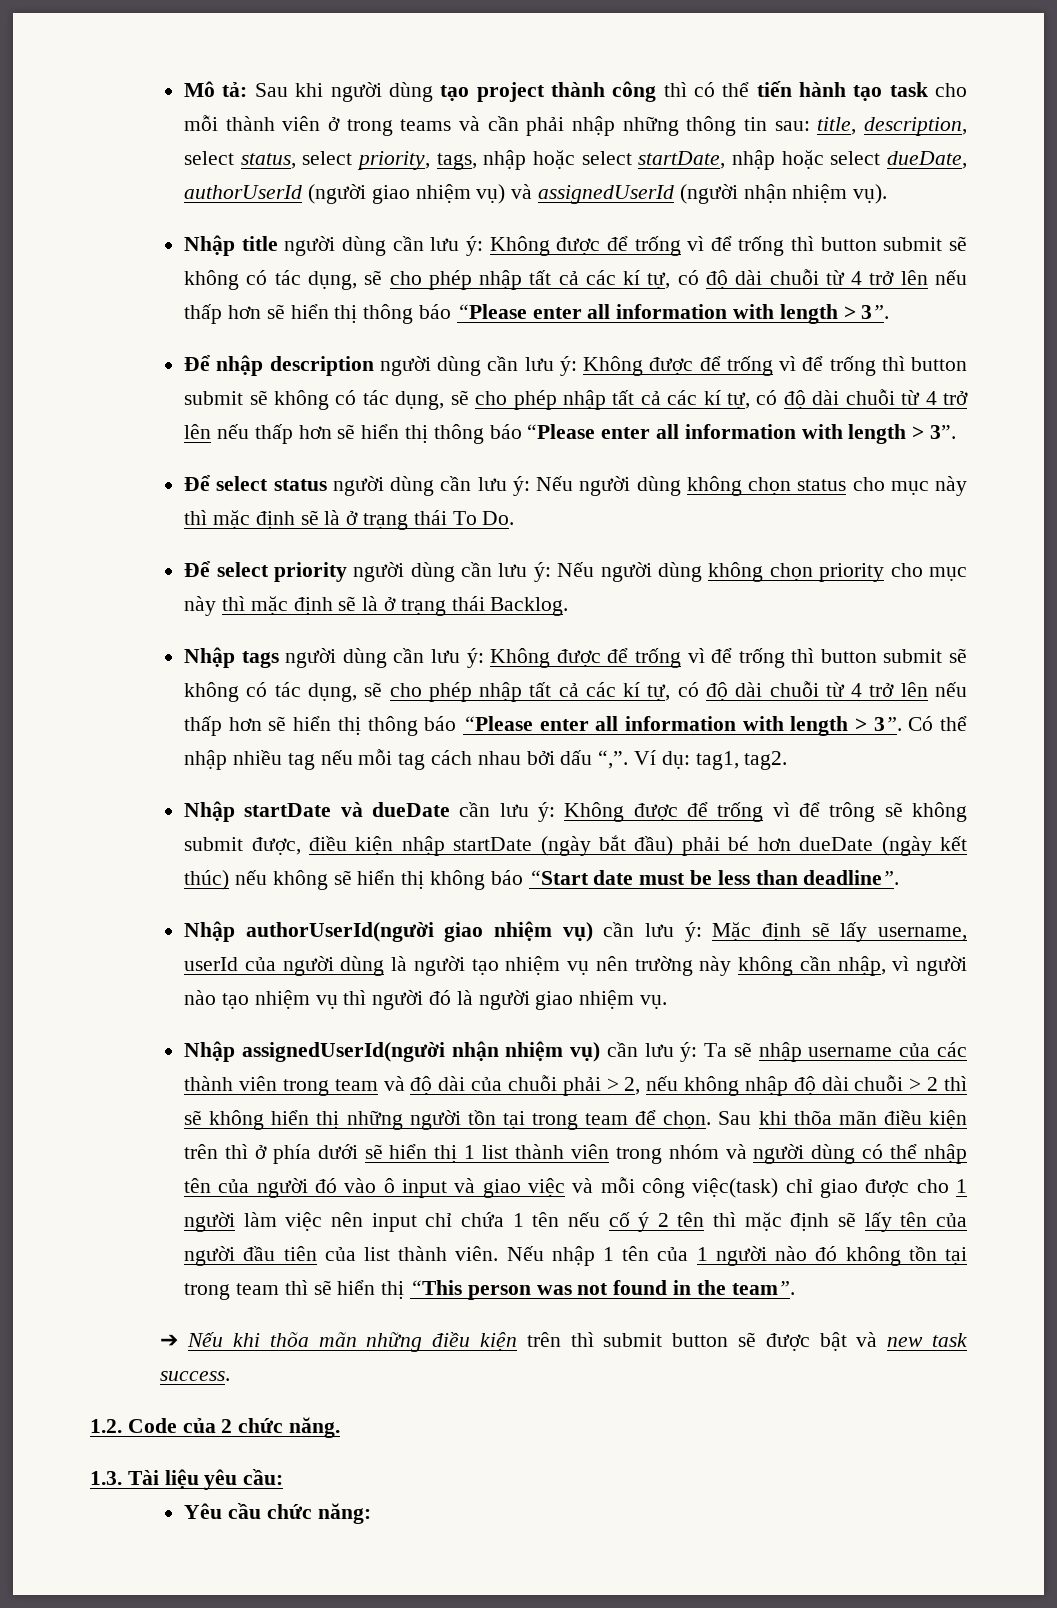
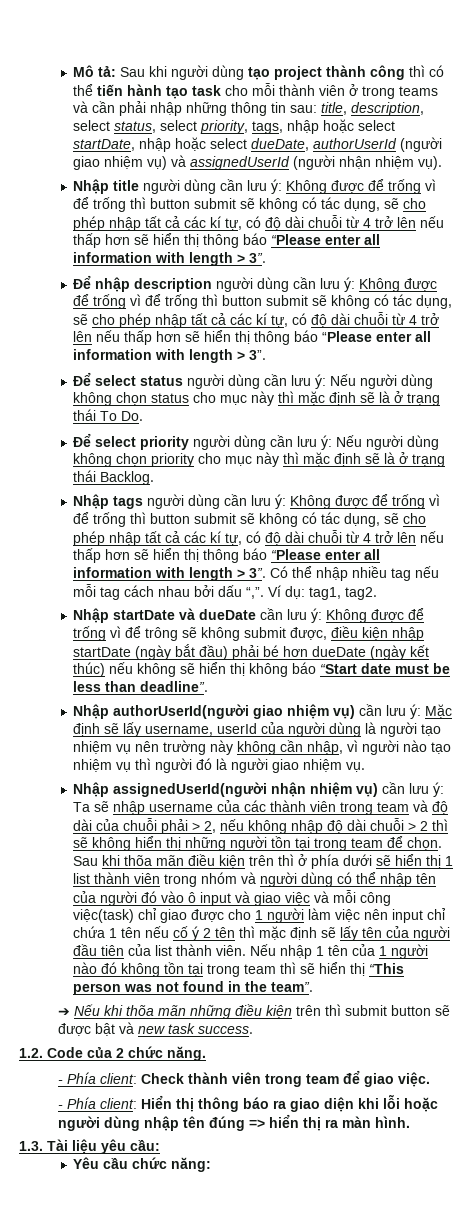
+ - Phía client: Check thành viên trong team để giao việc.
+ - Phía client: Hiển thị thông báo ra giao diện khi lỗi hoặc người dùng nhập tên đúng => hiển thị ra màn hình.

